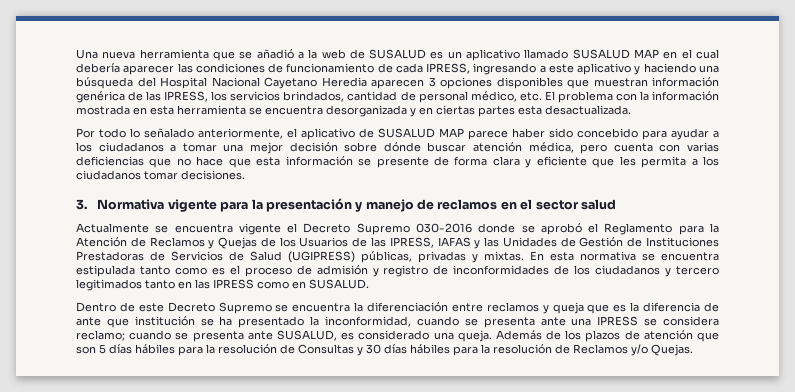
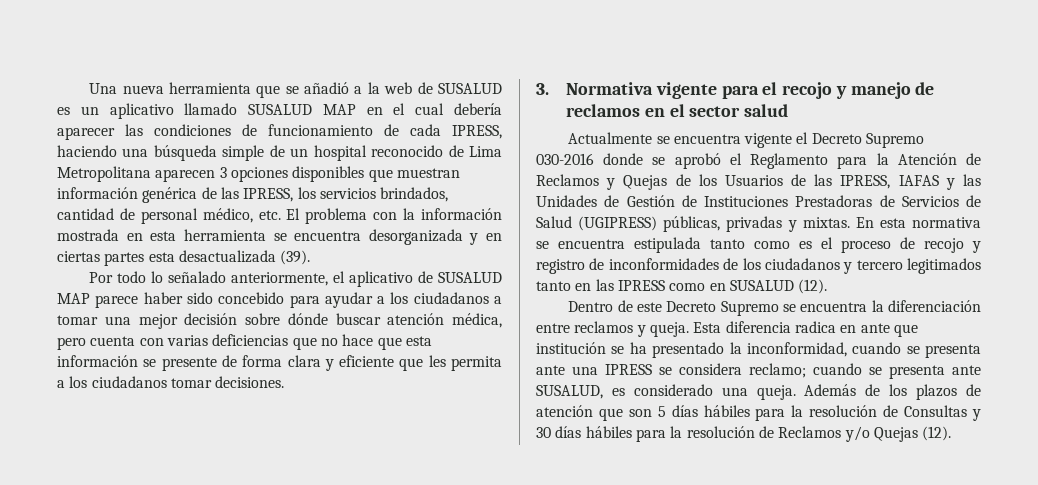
- Una nueva herramienta que se añadió a la web de SUSALUD es un aplicativo llamado SUSALUD MAP en el cual debería aparecer las condiciones de funcionamiento de cada IPRESS, ingresando a este aplicativo y haciendo una búsqueda del Hospital Nacional Cayetano Heredia aparecen 3 opciones disponibles que muestran información genérica de las IPRESS, los servicios brindados, cantidad de personal médico, etc. El problema con la información mostrada en esta herramienta se encuentra desorganizada y en ciertas partes esta desactualizada.
+ Una nueva herramienta que se añadió a la web de SUSALUD es un aplicativo llamado SUSALUD MAP en el cual debería aparecer las condiciones de funcionamiento de cada IPRESS, haciendo una búsqueda simple de un hospital reconocido de Lima Metropolitana aparecen 3 opciones disponibles que muestran información genérica de las IPRESS, los servicios brindados, cantidad de personal médico, etc. El problema con la información mostrada en esta herramienta se encuentra desorganizada y en ciertas partes esta desactualizada (39).
- 3. Normativa vigente para la presentación y manejo de reclamos en el sector salud
+ 3. Normativa vigente para el recojo y manejo de reclamos en el sector salud
- En esta normativa se encuentra estipulada tanto como es el proceso de admisión y registro de inconformidades de los ciudadanos y tercero legitimados tanto en las IPRESS como en SUSALUD.
+ En esta normativa se encuentra estipulada tanto como es el proceso de recojo y registro de inconformidades de los ciudadanos y tercero legitimados tanto en las IPRESS como en SUSALUD (12).
- Dentro de este Decreto Supremo se encuentra la diferenciación entre reclamos y queja que es la diferencia de ante que institución se ha presentado la inconformidad, cuando se presenta ante una IPRESS se considera reclamo; cuando se presenta ante SUSALUD, es considerado una queja.
+ Dentro de este Decreto Supremo se encuentra la diferenciación entre reclamos y queja. Esta diferencia radica en ante que institución se ha presentado la inconformidad, cuando se presenta ante una IPRESS se considera reclamo; cuando se presenta ante SUSALUD, es considerado una queja.
- Además de los plazos de atención que son 5 días hábiles para la resolución de Consultas y 30 días hábiles para la resolución de Reclamos y/o Quejas.
+ Además de los plazos de atención que son 5 días hábiles para la resolución de Consultas y 30 días hábiles para la resolución de Reclamos y/o Quejas (12).

